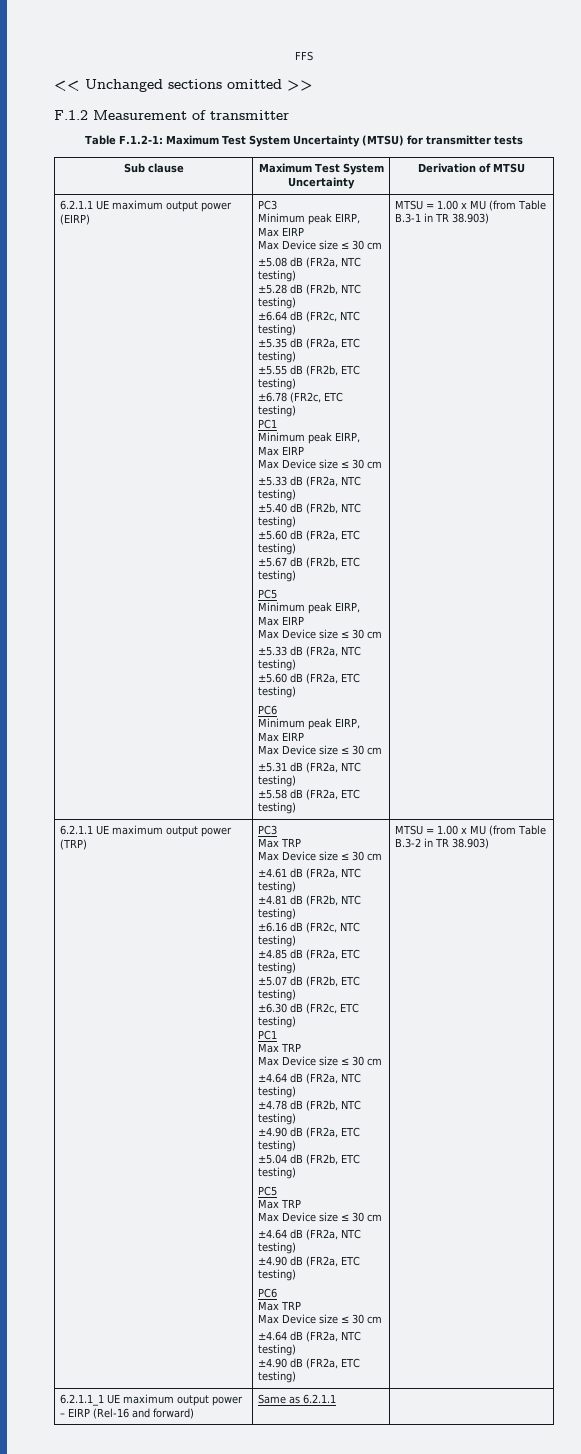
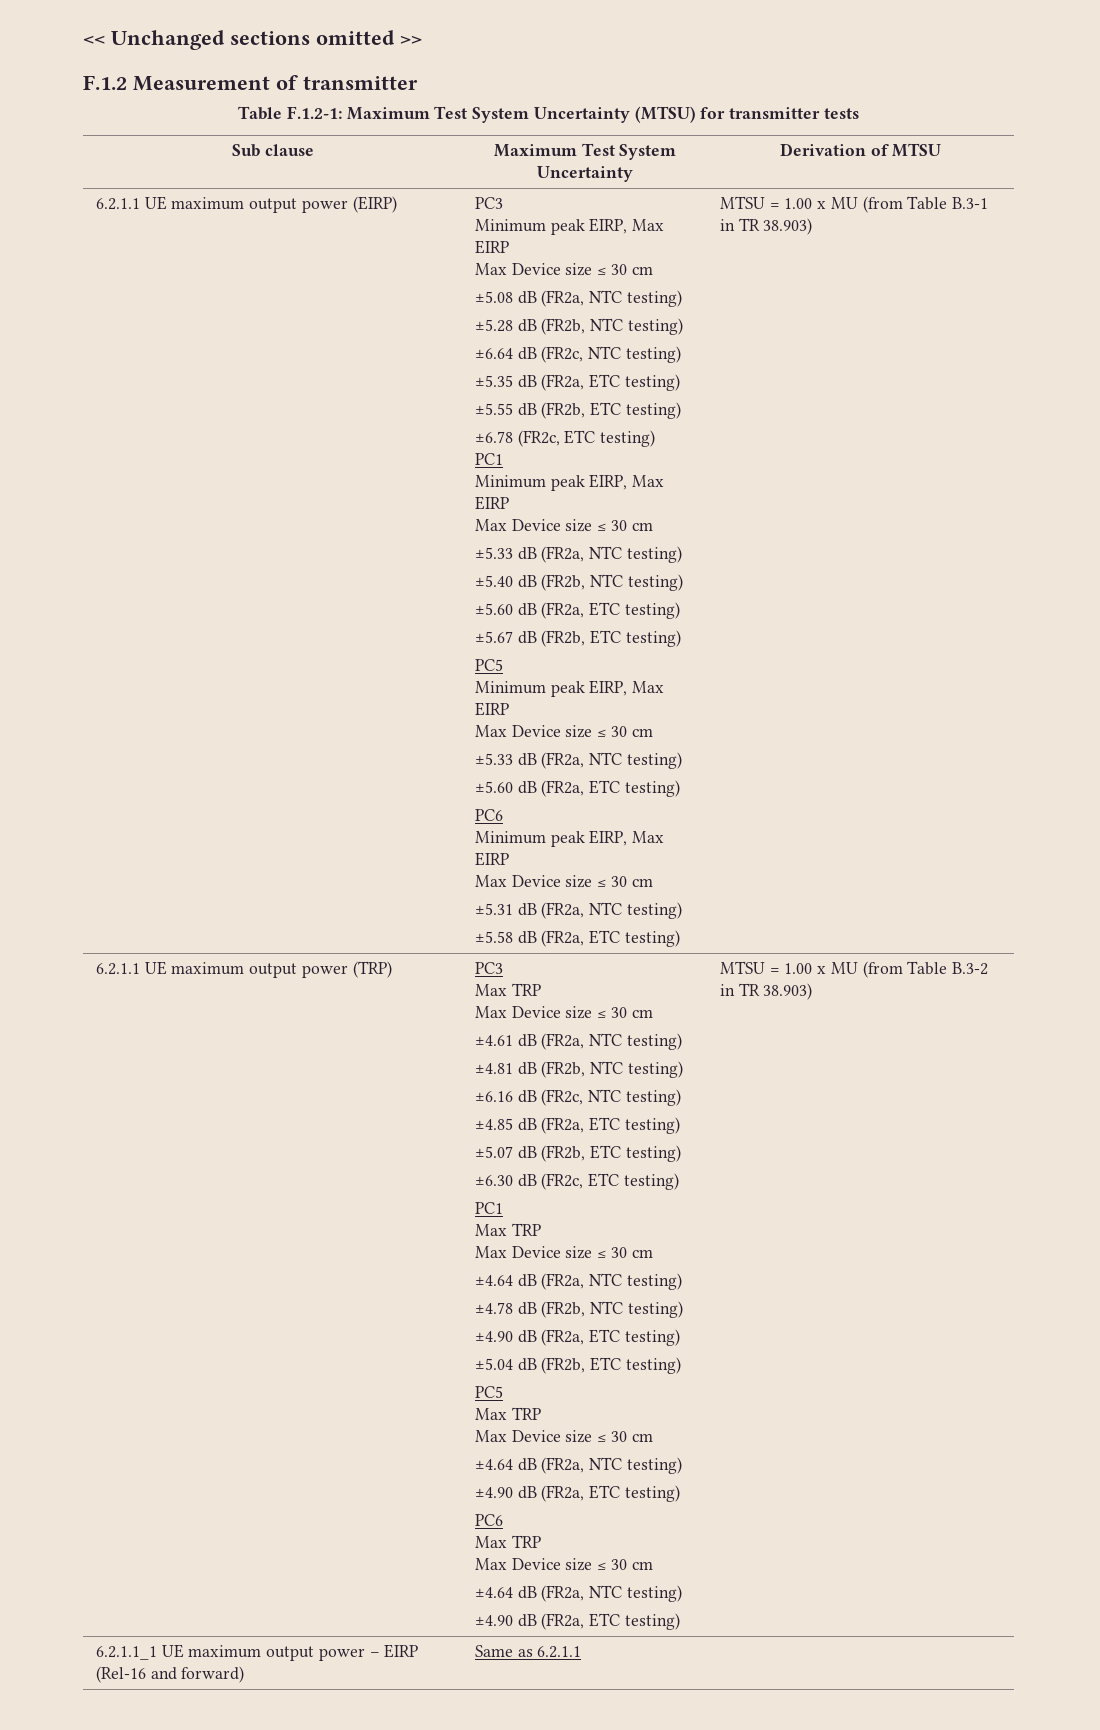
- FFS

